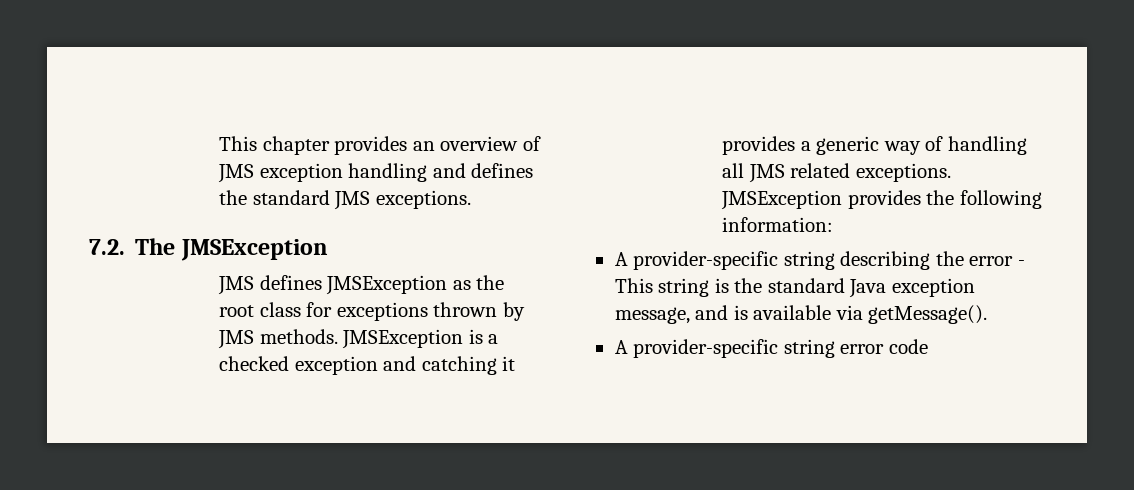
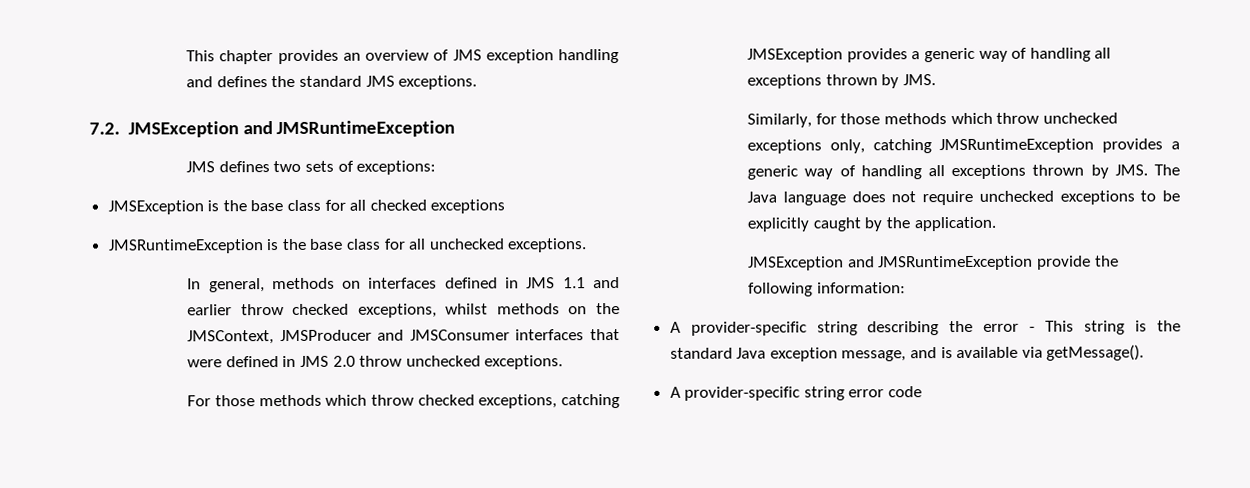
- 7.2. The JMSException
+ 7.2. JMSException and JMSRuntimeException
- JMS defines JMSException as the root class for exceptions thrown by JMS methods. JMSException is a checked exception and catching it provides a generic way of handling all JMS related exceptions. JMSException provides the following information:
+ JMS defines two sets of exceptions:
+ JMSException is the base class for all checked exceptions
+ JMSRuntimeException is the base class for all unchecked exceptions.
+ In general, methods on interfaces defined in JMS 1.1 and earlier throw checked exceptions, whilst methods on the JMSContext, JMSProducer and JMSConsumer interfaces that were defined in JMS 2.0 throw unchecked exceptions.
+ For those methods which throw checked exceptions, catching JMSException provides a generic way of handling all exceptions thrown by JMS.
+ Similarly, for those methods which throw unchecked exceptions only, catching JMSRuntimeException provides a generic way of handling all exceptions thrown by JMS. The Java language does not require unchecked exceptions to be explicitly caught by the application.
+ JMSException and JMSRuntimeException provide the following information:

